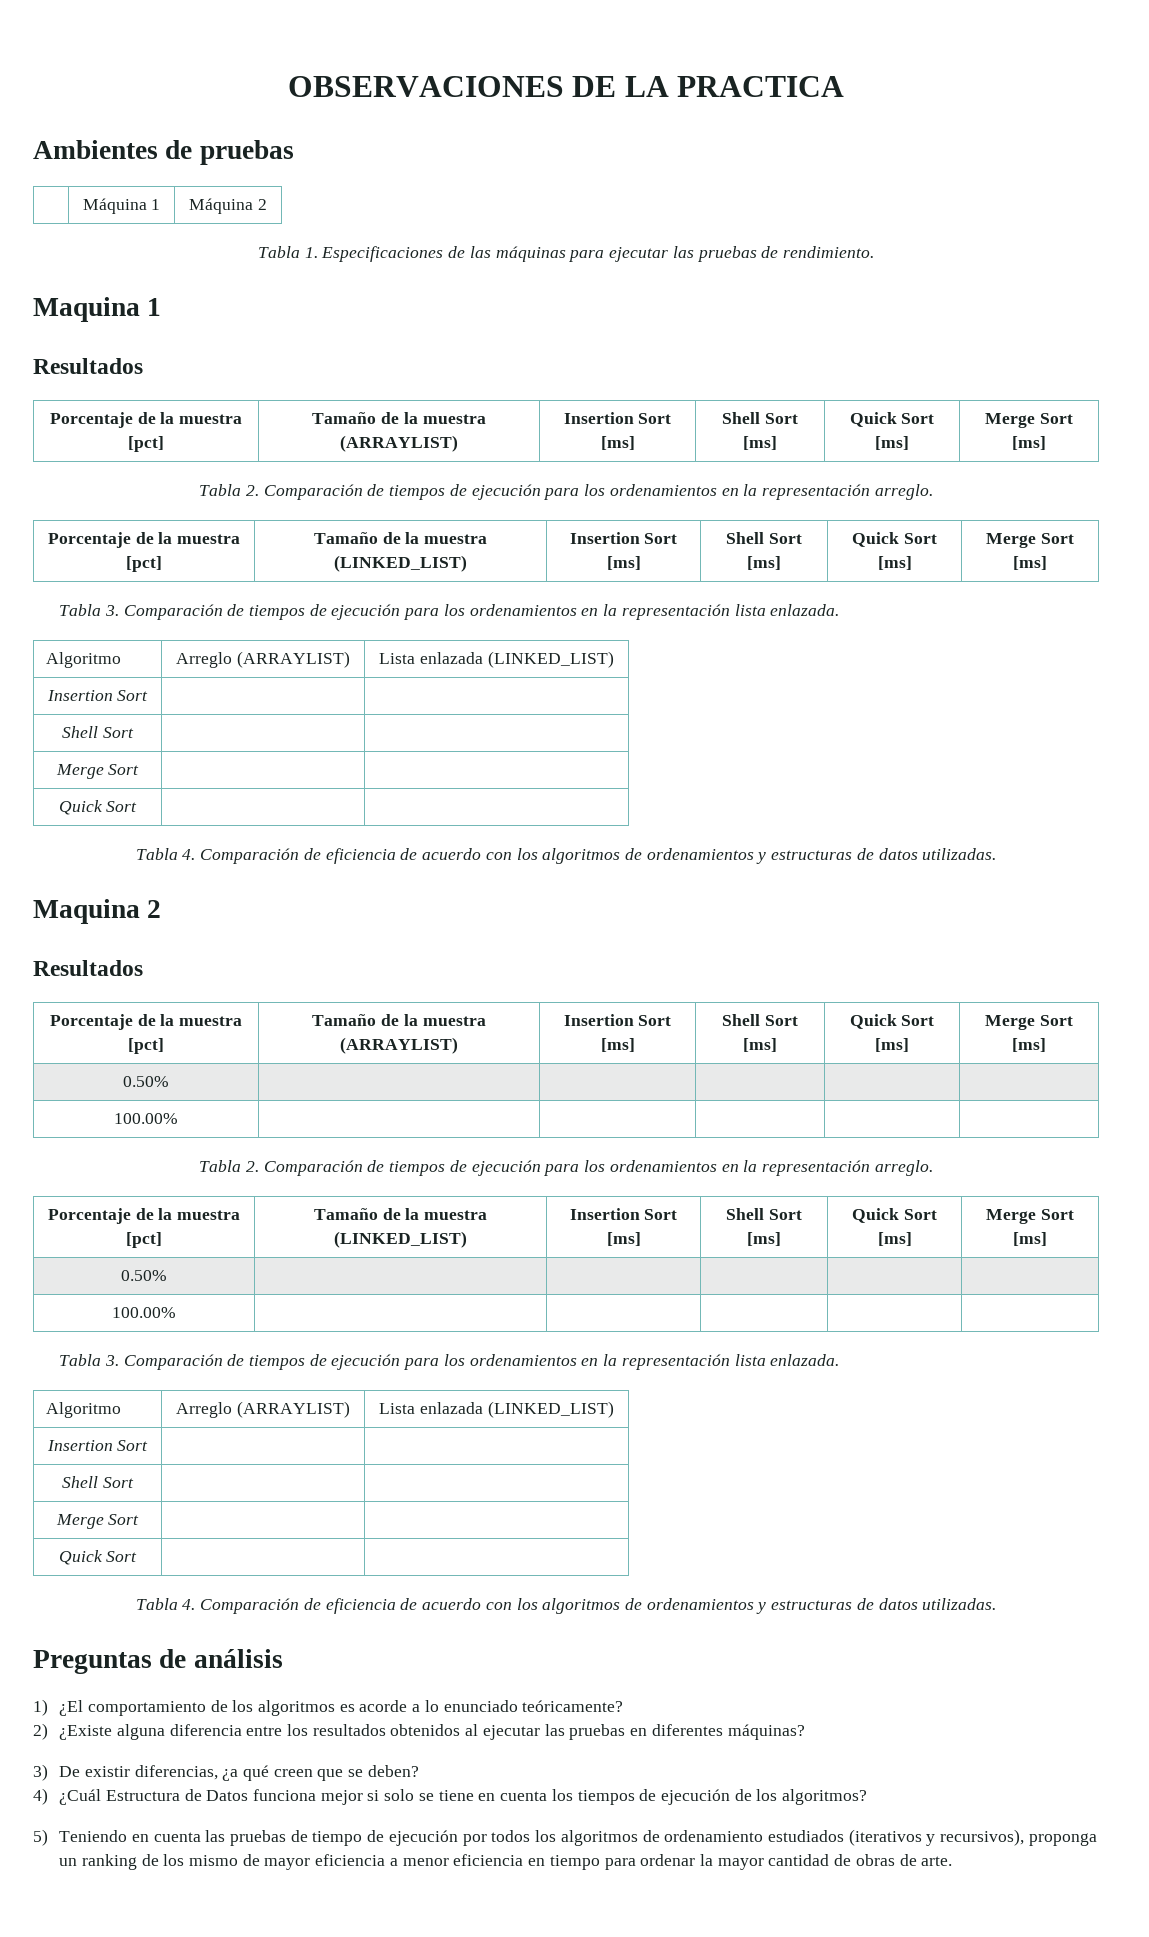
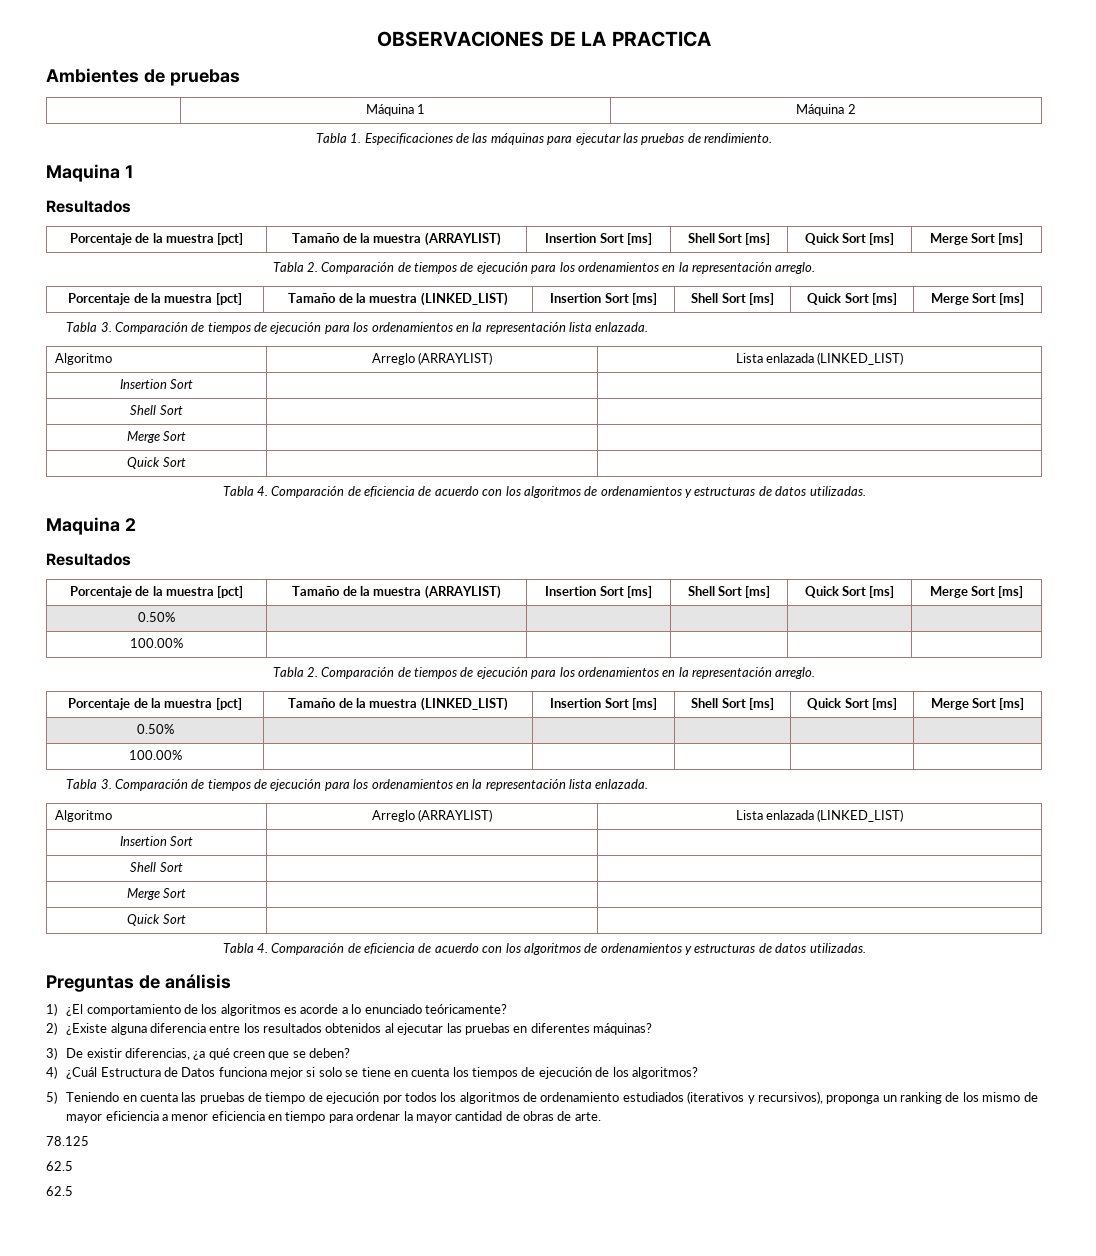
+ 78.125
+ 62.5
+ 62.5

